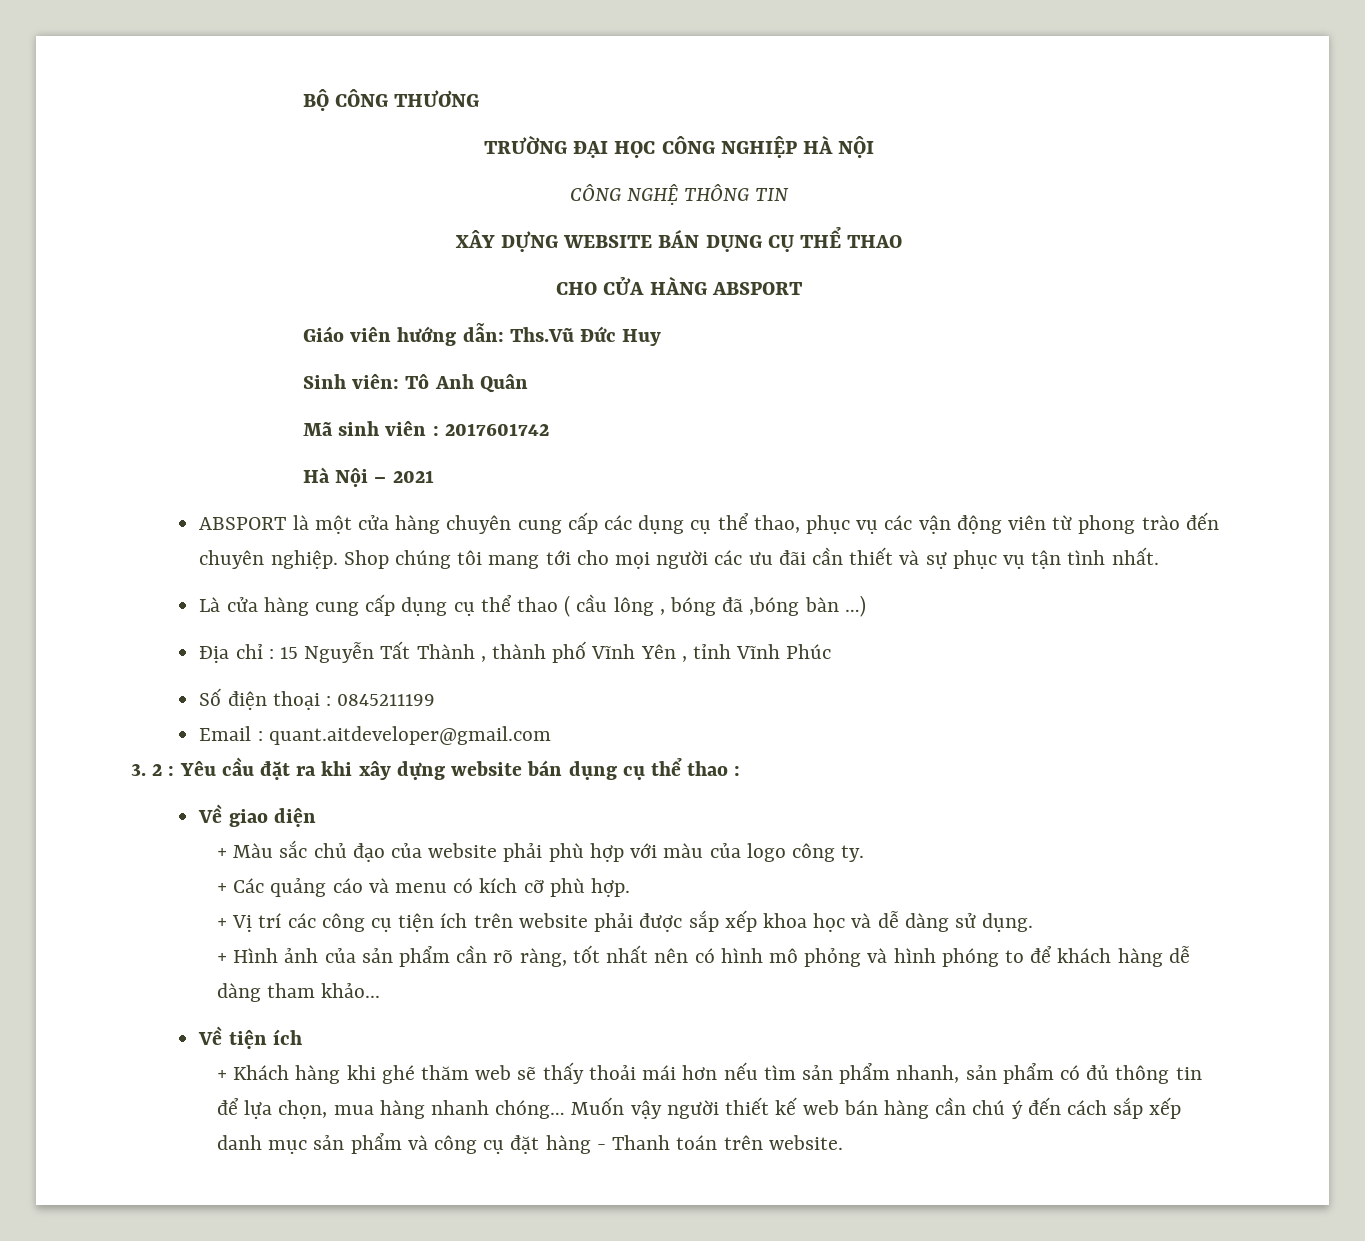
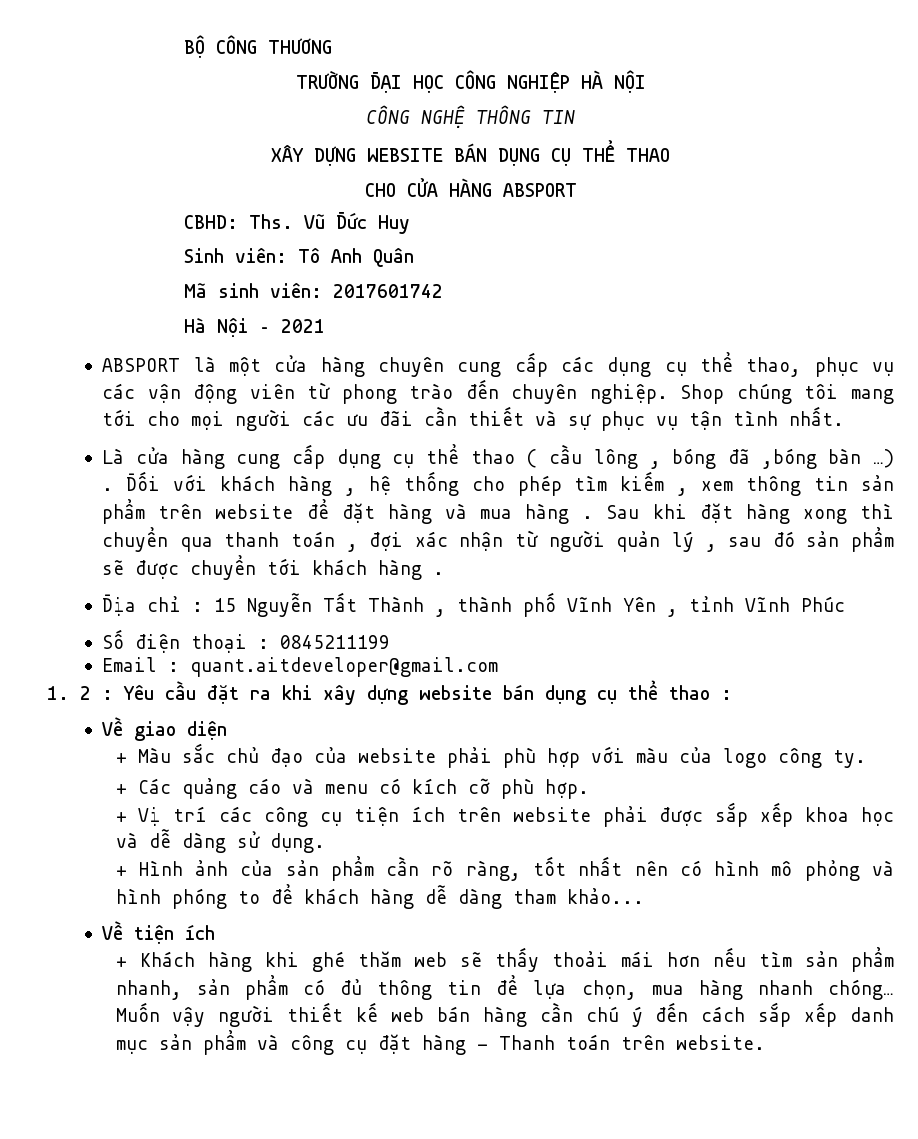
- Giáo viên hướng dẫn: Ths.Vũ Đức Huy
+ CBHD: Ths. Vũ Đức Huy
- Mã sinh viên : 2017601742
+ Mã sinh viên: 2017601742
- Là cửa hàng cung cấp dụng cụ thể thao ( cầu lông , bóng đã ,bóng bàn …)
+ Là cửa hàng cung cấp dụng cụ thể thao ( cầu lông , bóng đã ,bóng bàn …) . Đối với khách hàng , hệ thống cho phép tìm kiếm , xem thông tin sản phẩm trên website để đặt hàng và mua hàng . Sau khi đặt hàng xong thì chuyển qua thanh toán , đợi xác nhận từ người quản lý , sau đó sản phẩm sẽ được chuyển tới khách hàng .
- 3. 2 : Yêu cầu đặt ra khi xây dựng website bán dụng cụ thể thao :
+ 1. 2 : Yêu cầu đặt ra khi xây dựng website bán dụng cụ thể thao :

